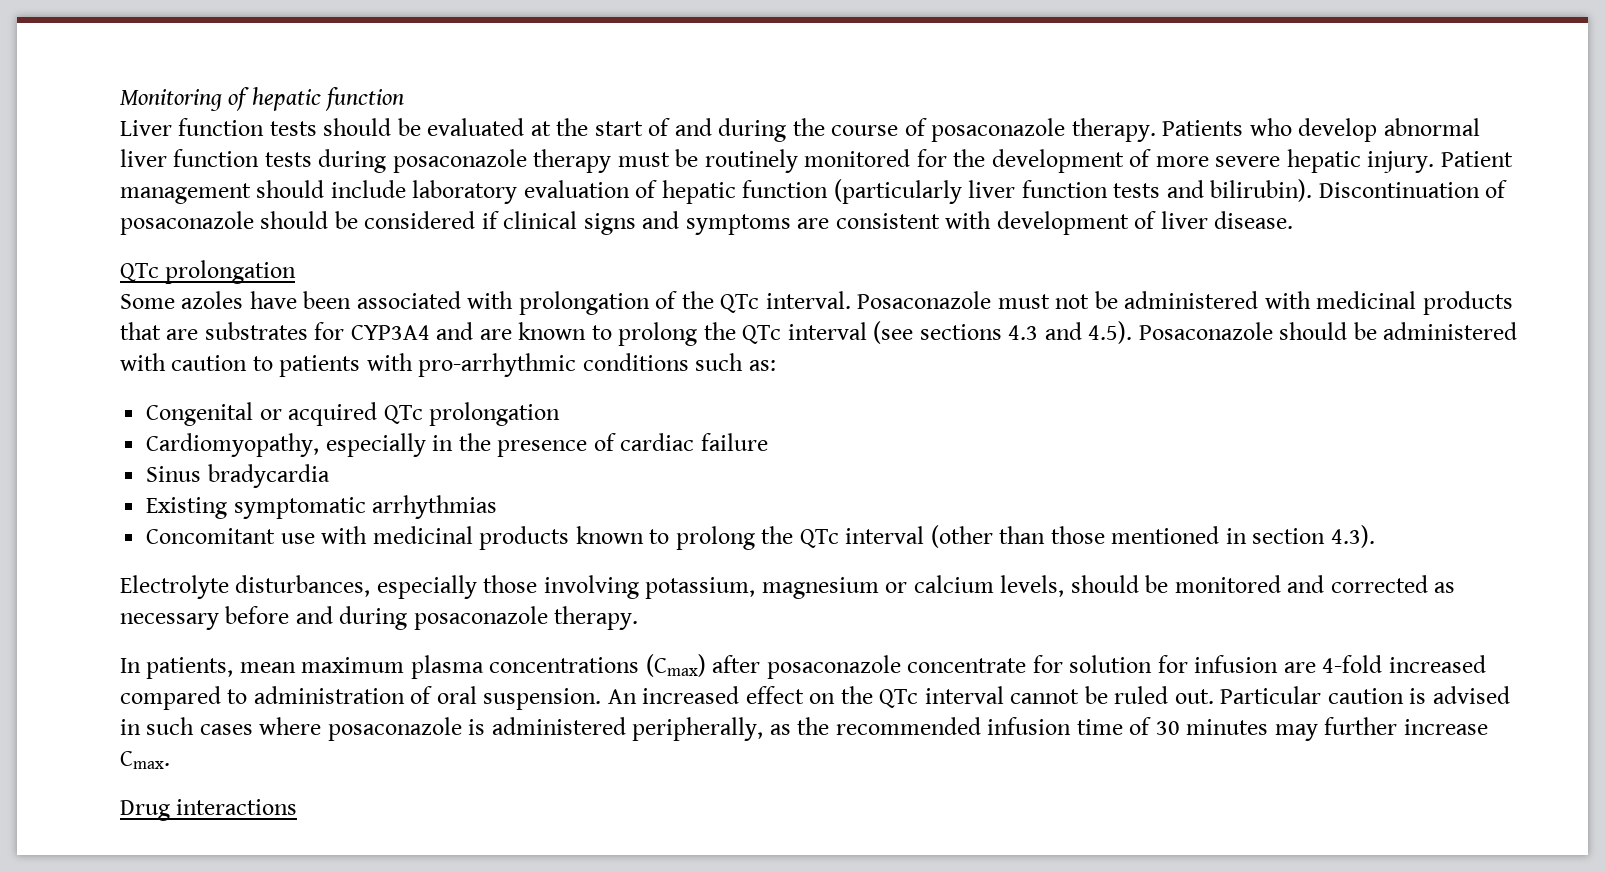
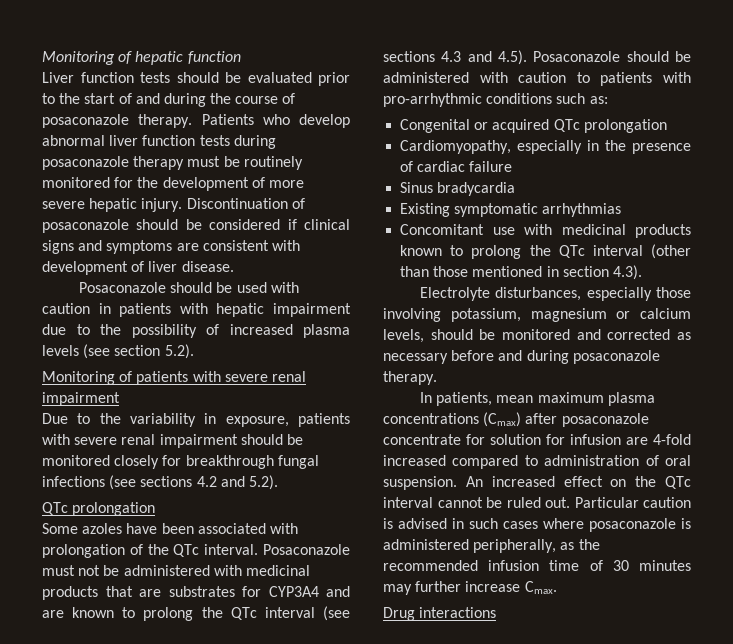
- Liver function tests should be evaluated at the start of and during the course of posaconazole therapy.
+ Liver function tests should be evaluated prior to the start of and during the course of posaconazole therapy.
- Patient management should include laboratory evaluation of hepatic function (particularly liver function tests and bilirubin).
+ Posaconazole should be used with caution in patients with hepatic impairment due to the possibility of increased plasma levels (see section 5.2).
+ Monitoring of patients with severe renal impairment
+ Due to the variability in exposure, patients with severe renal impairment should be monitored closely for breakthrough fungal infections (see sections 4.2 and 5.2).

